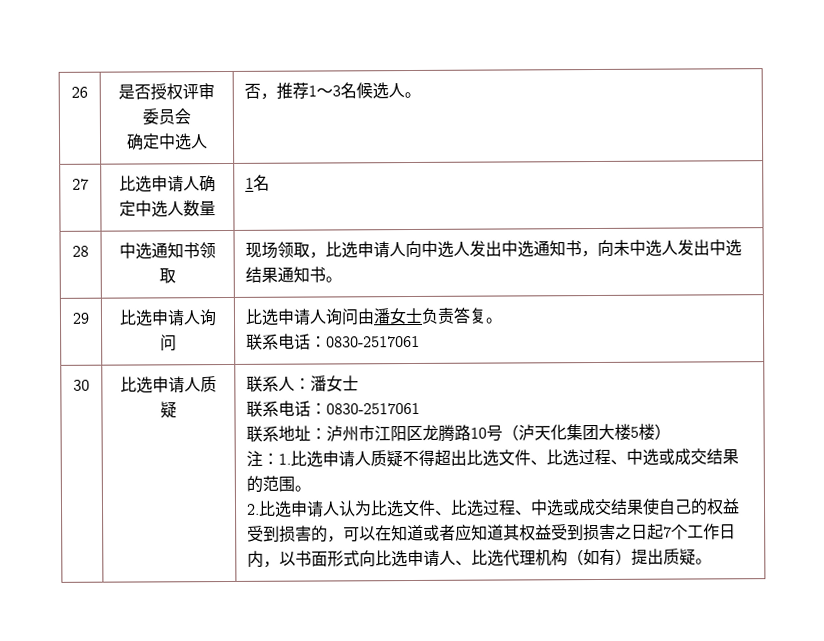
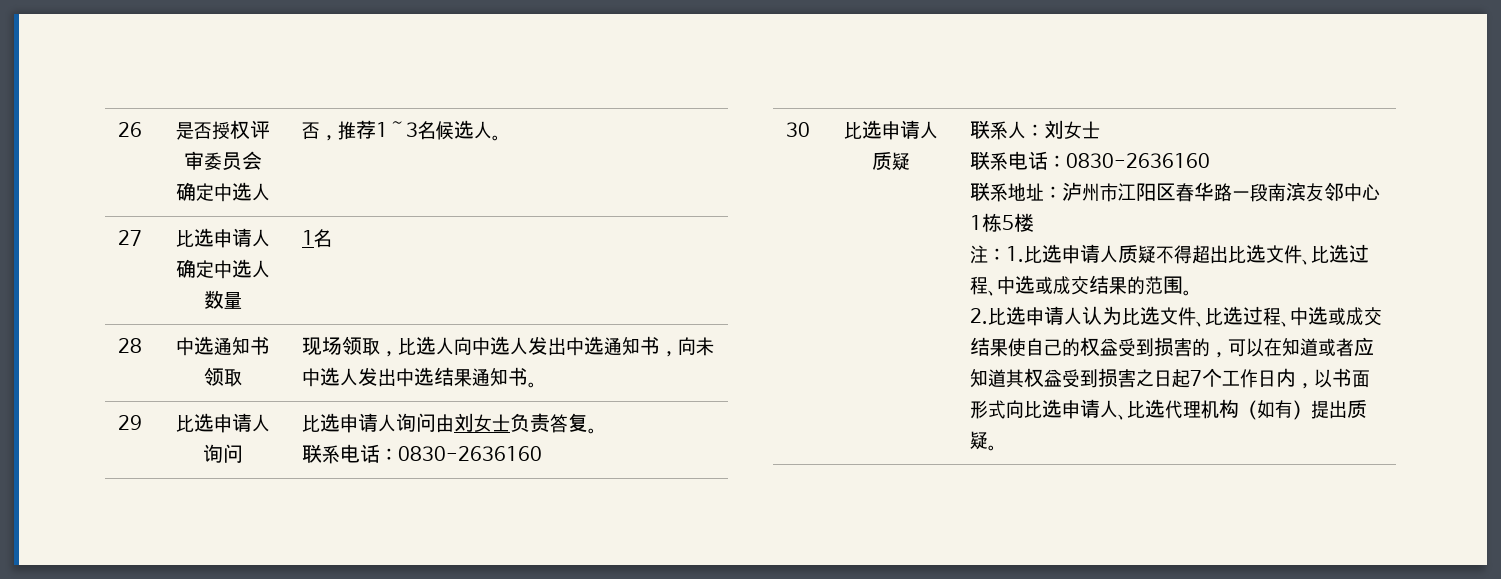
- 28 | 中选通知书领取 | 现场领取，比选申请人向中选人发出中选通知书，向未中选人发出中选结果通知书。
+ 28 | 中选通知书领取 | 现场领取，比选人向中选人发出中选通知书，向未中选人发出中选结果通知书。
- 29 | 比选申请人询问 | 比选申请人询问由潘女士负责答复。
- 联系电话：0830-2517061
+ 29 | 比选申请人询问 | 比选申请人询问由刘女士负责答复。
+ 联系电话：0830-2636160
- 联系人：潘女士
- 联系电话：0830-2517061
+ 联系人：刘女士
+ 联系电话：0830-2636160
- 联系地址：泸州市江阳区龙腾路10号（泸天化集团大楼5楼）
+ 联系地址：泸州市江阳区春华路一段南滨友邻中心1栋5楼

